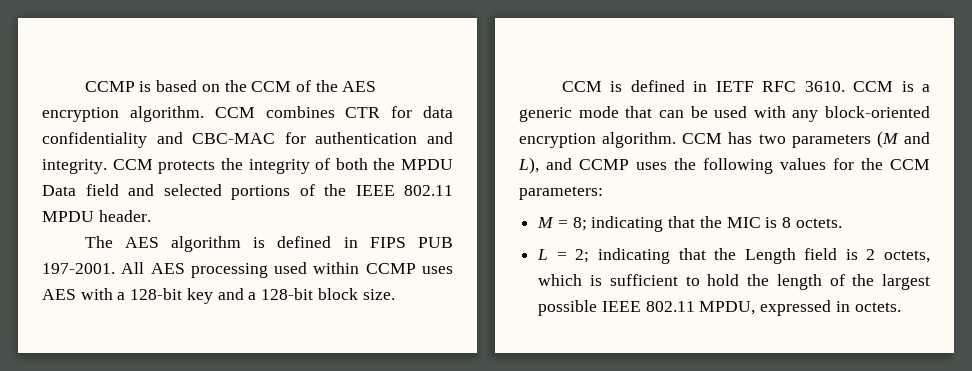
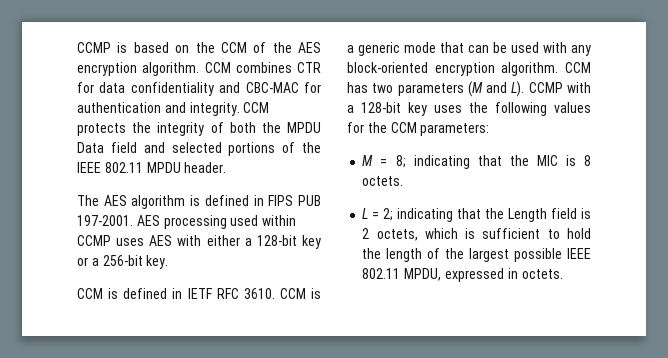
- All AES processing used within CCMP uses AES with a 128-bit key and a 128-bit block size.
+ AES processing used within CCMP uses AES with either a 128-bit key or a 256-bit key.
- CCM has two parameters (M and L), and CCMP uses the following values for the CCM parameters:
+ CCM has two parameters (M and L). CCMP with a 128-bit key uses the following values for the CCM parameters:

